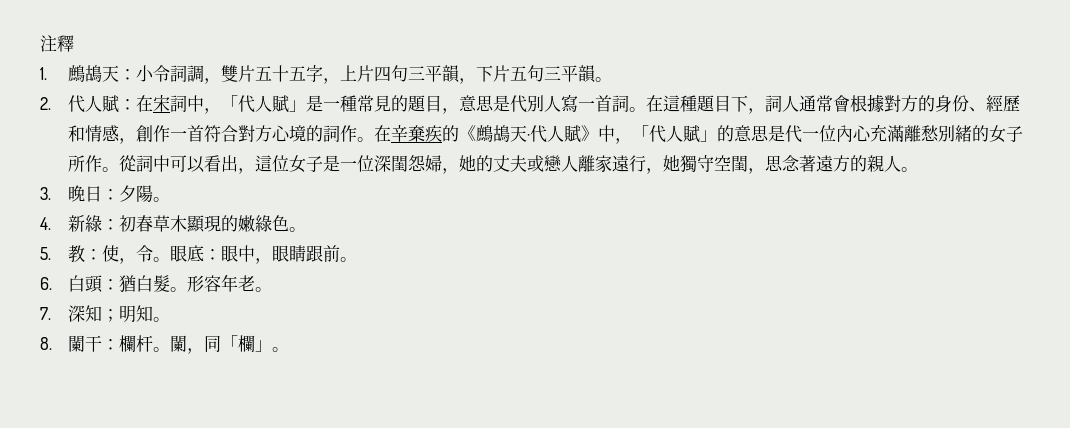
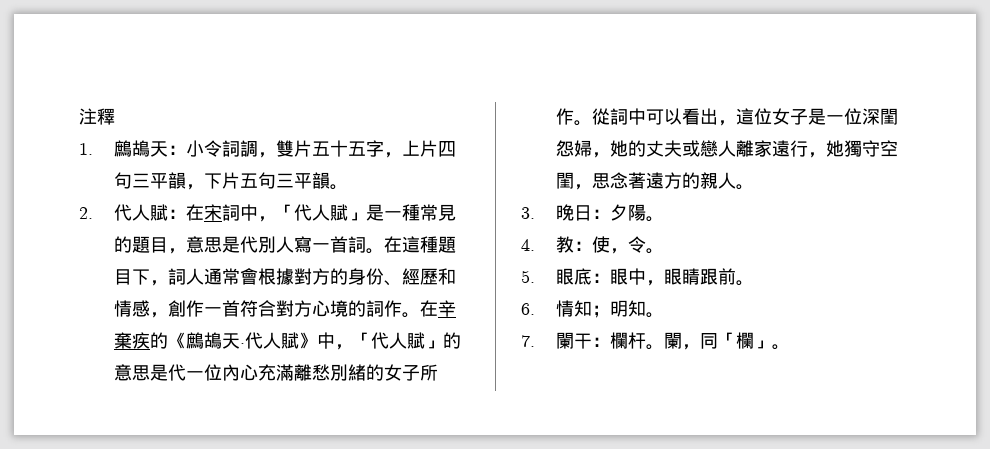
- 4.新綠：初春草木顯現的嫩綠色。
- 5.教：使，令。眼底：眼中，眼睛跟前。
+ 4.教：使，令。
+ 5.眼底：眼中，眼睛跟前。
- 6.白頭：猶白髮。形容年老。
- 7.深知；明知。
+ 6.情知；明知。
- 8.闌干：欄杆。
+ 7.闌干：欄杆。

